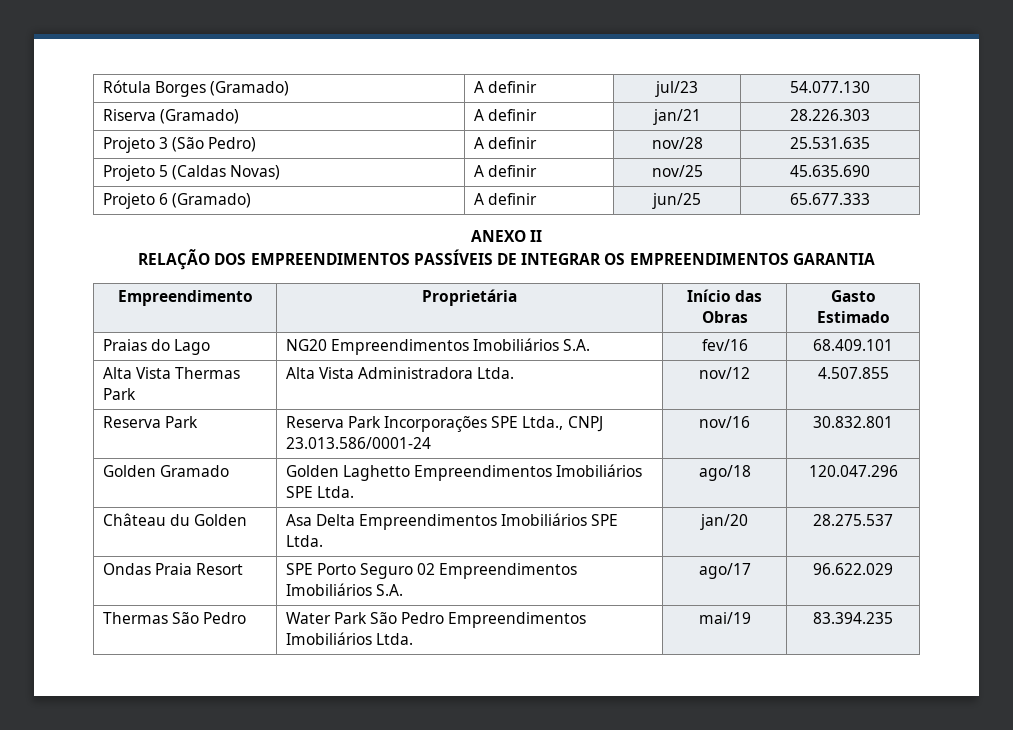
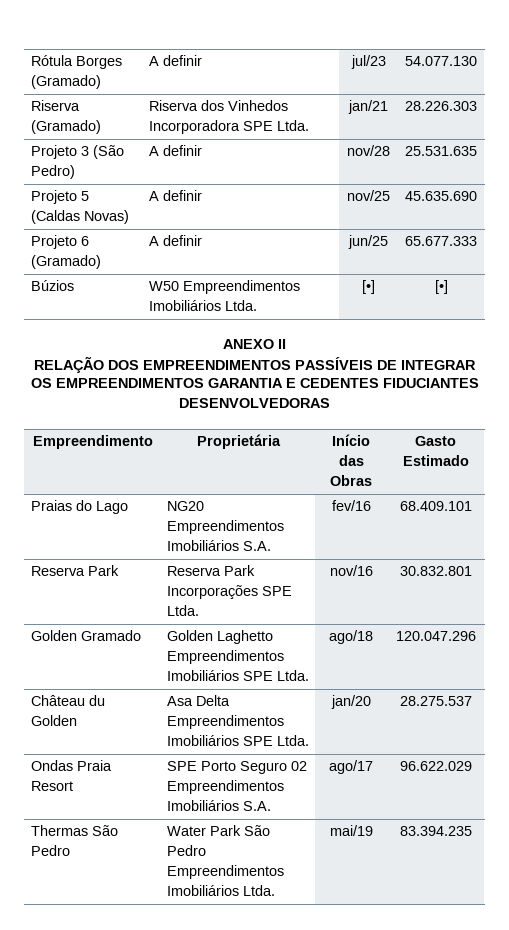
- Riserva (Gramado) | A definir | jan/21 | 28.226.303
+ Riserva (Gramado) | Riserva dos Vinhedos Incorporadora SPE Ltda. | jan/21 | 28.226.303
+ Búzios | W50 Empreendimentos Imobiliários Ltda. | [•] | [•]
- RELAÇÃO DOS EMPREENDIMENTOS PASSÍVEIS DE INTEGRAR OS EMPREENDIMENTOS GARANTIA
+ RELAÇÃO DOS EMPREENDIMENTOS PASSÍVEIS DE INTEGRAR OS EMPREENDIMENTOS GARANTIA E CEDENTES FIDUCIANTES DESENVOLVEDORAS
- Alta Vista Thermas Park | Alta Vista Administradora Ltda. | nov/12 | 4.507.855
- Reserva Park | Reserva Park Incorporações SPE Ltda., CNPJ 23.013.586/0001-24 | nov/16 | 30.832.801
+ Reserva Park | Reserva Park Incorporações SPE Ltda. | nov/16 | 30.832.801

